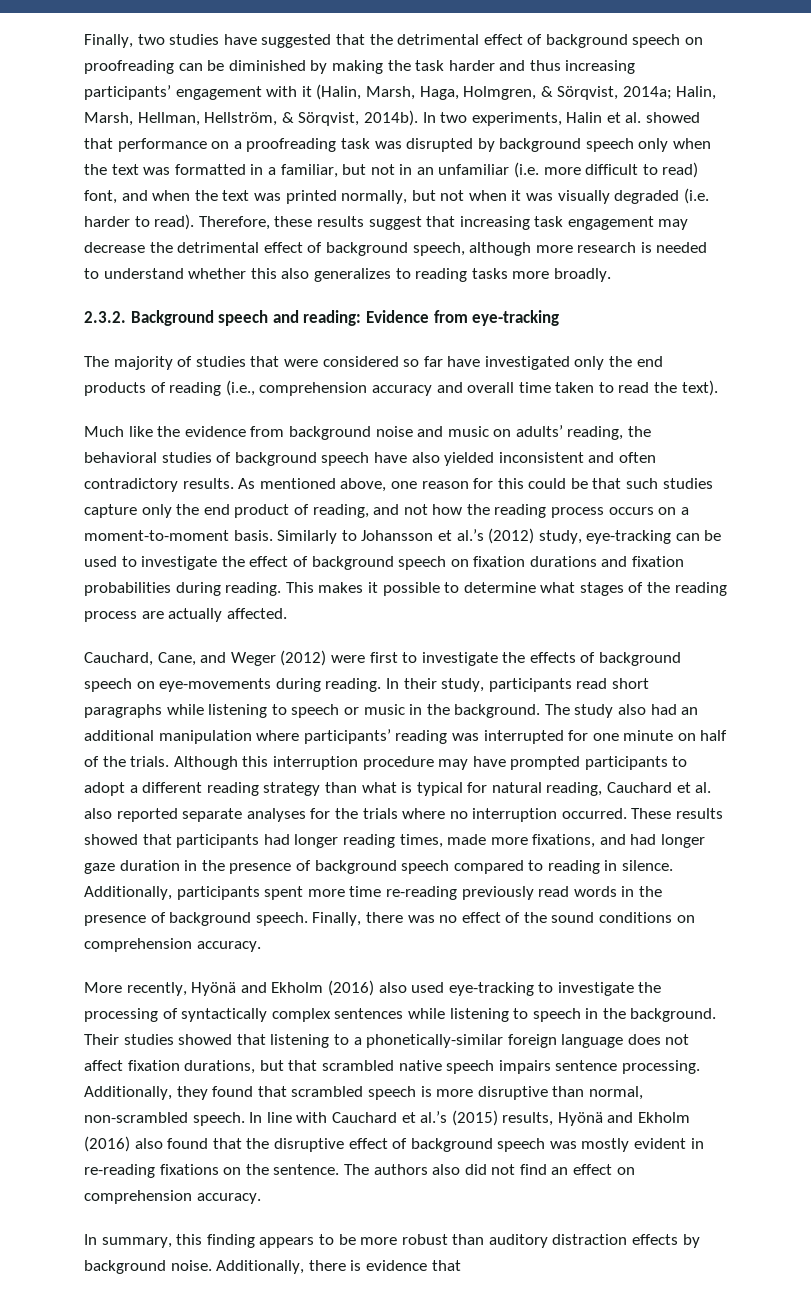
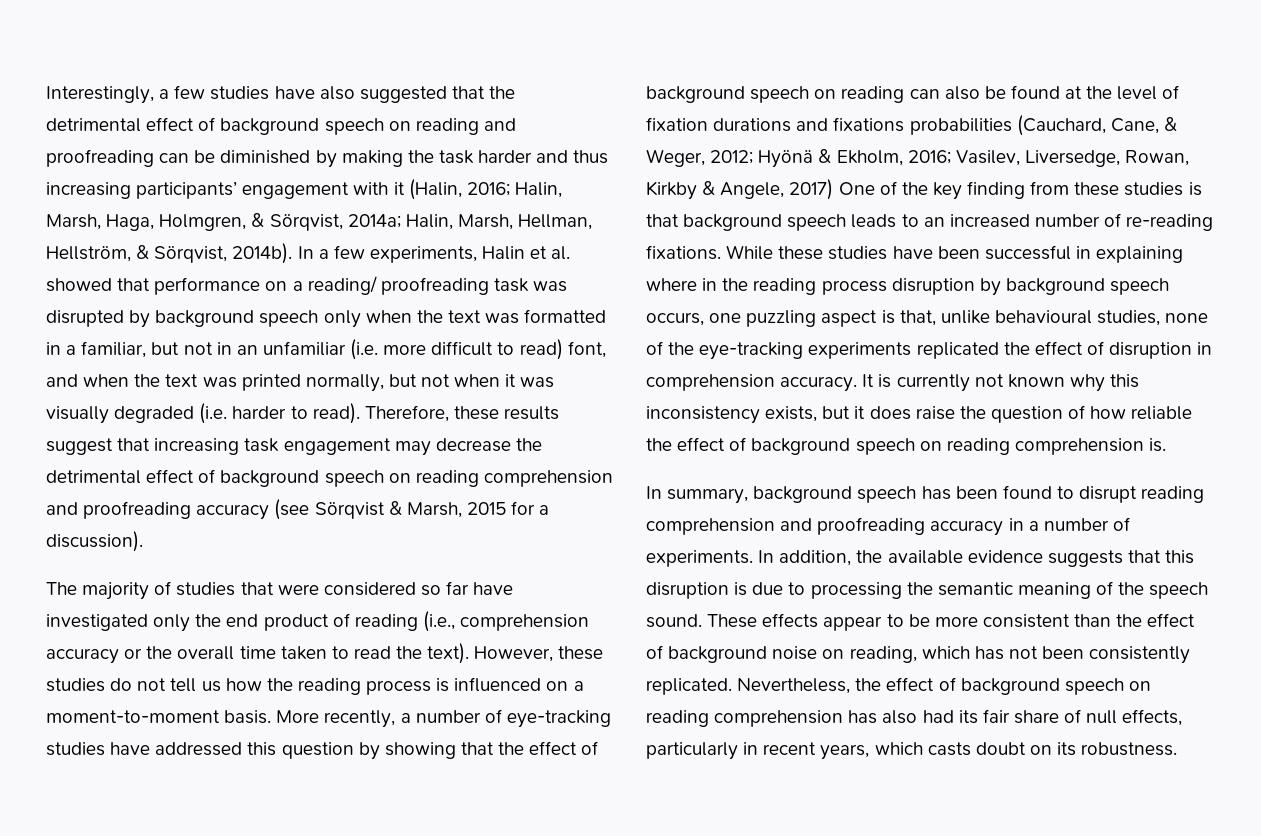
- Finally, two studies have suggested that the detrimental effect of background speech on proofreading can be diminished by making the task harder and thus increasing participants’ engagement with it (Halin, Marsh, Haga, Holmgren, & Sörqvist, 2014a; Halin, Marsh, Hellman, Hellström, & Sörqvist, 2014b).
+ Interestingly, a few studies have also suggested that the detrimental effect of background speech on reading and proofreading can be diminished by making the task harder and thus increasing participants’ engagement with it (Halin, 2016; Halin, Marsh, Haga, Holmgren, & Sörqvist, 2014a; Halin, Marsh, Hellman, Hellström, & Sörqvist, 2014b).
- In two experiments, Halin et al. showed that performance on a proofreading task was disrupted by background speech only when the text was formatted in a familiar, but not in an unfamiliar (i.e. more difficult to read) font, and when the text was printed normally, but not when it was visually degraded (i.e. harder to read).
+ In a few experiments, Halin et al. showed that performance on a reading/ proofreading task was disrupted by background speech only when the text was formatted in a familiar, but not in an unfamiliar (i.e. more difficult to read) font, and when the text was printed normally, but not when it was visually degraded (i.e. harder to read).
- Therefore, these results suggest that increasing task engagement may decrease the detrimental effect of background speech, although more research is needed to understand whether this also generalizes to reading tasks more broadly.
- 2.3.2. Background speech and reading: Evidence from eye-tracking
+ Therefore, these results suggest that increasing task engagement may decrease the detrimental effect of background speech on reading comprehension and proofreading accuracy (see Sörqvist & Marsh, 2015 for a discussion).
- The majority of studies that were considered so far have investigated only the end products of reading (i.e., comprehension accuracy and overall time taken to read the text).
- Much like the evidence from background noise and music on adults’ reading, the behavioral studies of background speech have also yielded inconsistent and often contradictory results. As mentioned above, one reason for this could be that such studies capture only the end product of reading, and not how the reading process occurs on a moment-to-moment basis.
+ The majority of studies that were considered so far have investigated only the end product of reading (i.e., comprehension accuracy or the overall time taken to read the text). However, these studies do not tell us how the reading process is influenced on a moment-to-moment basis.
- Similarly to Johansson et al.’s (2012) study, eye-tracking can be used to investigate the effect of background speech on fixation durations and fixation probabilities during reading. This makes it possible to determine what stages of the reading process are actually affected.
- Cauchard, Cane, and Weger (2012) were first to investigate the effects of background speech on eye-movements during reading. In their study, participants read short paragraphs while listening to speech or music in the background. The study also had an additional manipulation where participants’ reading was interrupted for one minute on half of the trials. Although this interruption procedure may have prompted participants to adopt a different reading strategy than what is typical for natural reading, Cauchard et al. also reported separate analyses for the trials where no interruption occurred. These results showed that participants had longer reading times, made more fixations, and had longer gaze duration in the presence of background speech compared to reading in silence. Additionally, participants spent more time re-reading previously read words in the presence of background speech. Finally, there was no effect of the sound conditions on comprehension accuracy.
- More recently, Hyönä and Ekholm (2016) also used eye-tracking to investigate the processing of syntactically complex sentences while listening to speech in the background. Their studies showed that listening to a phonetically-similar foreign language does not affect fixation durations, but that scrambled native speech impairs sentence processing. Additionally, they found that scrambled speech is more disruptive than normal, non-scrambled speech. In line with Cauchard et al.’s (2015) results, Hyönä and Ekholm (2016) also found that the disruptive effect of background speech was mostly evident in re-reading fixations on the sentence. The authors also did not find an effect on comprehension accuracy.
- In summary, this finding appears to be more robust than auditory distraction effects by background noise. Additionally, there is evidence that
+ More recently, a number of eye-tracking studies have addressed this question by showing that the effect of background speech on reading can also be found at the level of fixation durations and fixations probabilities (Cauchard, Cane, & Weger, 2012; Hyönä & Ekholm, 2016; Vasilev, Liversedge, Rowan, Kirkby & Angele, 2017) One of the key finding from these studies is that background speech leads to an increased number of re-reading fixations. While these studies have been successful in explaining where in the reading process disruption by background speech occurs, one puzzling aspect is that, unlike behavioural studies, none of the eye-tracking experiments replicated the effect of disruption in comprehension accuracy. It is currently not known why this inconsistency exists, but it does raise the question of how reliable the effect of background speech on reading comprehension is.
+ In summary, background speech has been found to disrupt reading comprehension and proofreading accuracy in a number of experiments. In addition, the available evidence suggests that this disruption is due to processing the semantic meaning of the speech sound. These effects appear to be more consistent than the effect of background noise on reading, which has not been consistently replicated. Nevertheless, the effect of background speech on reading comprehension has also had its fair share of null effects, particularly in recent years, which casts doubt on its robustness.

